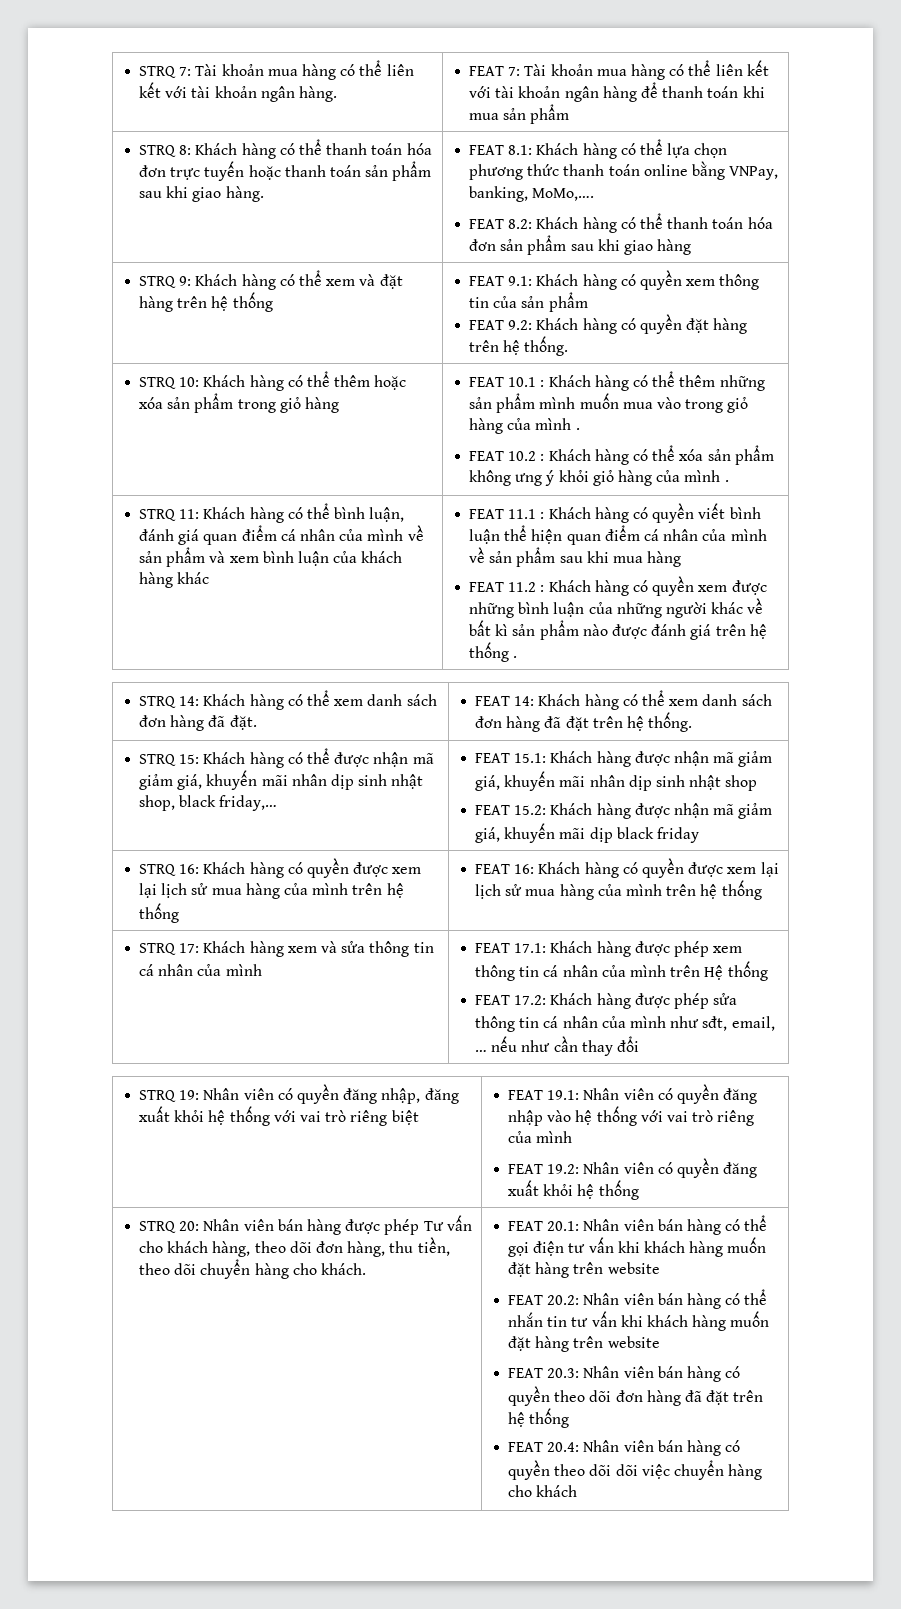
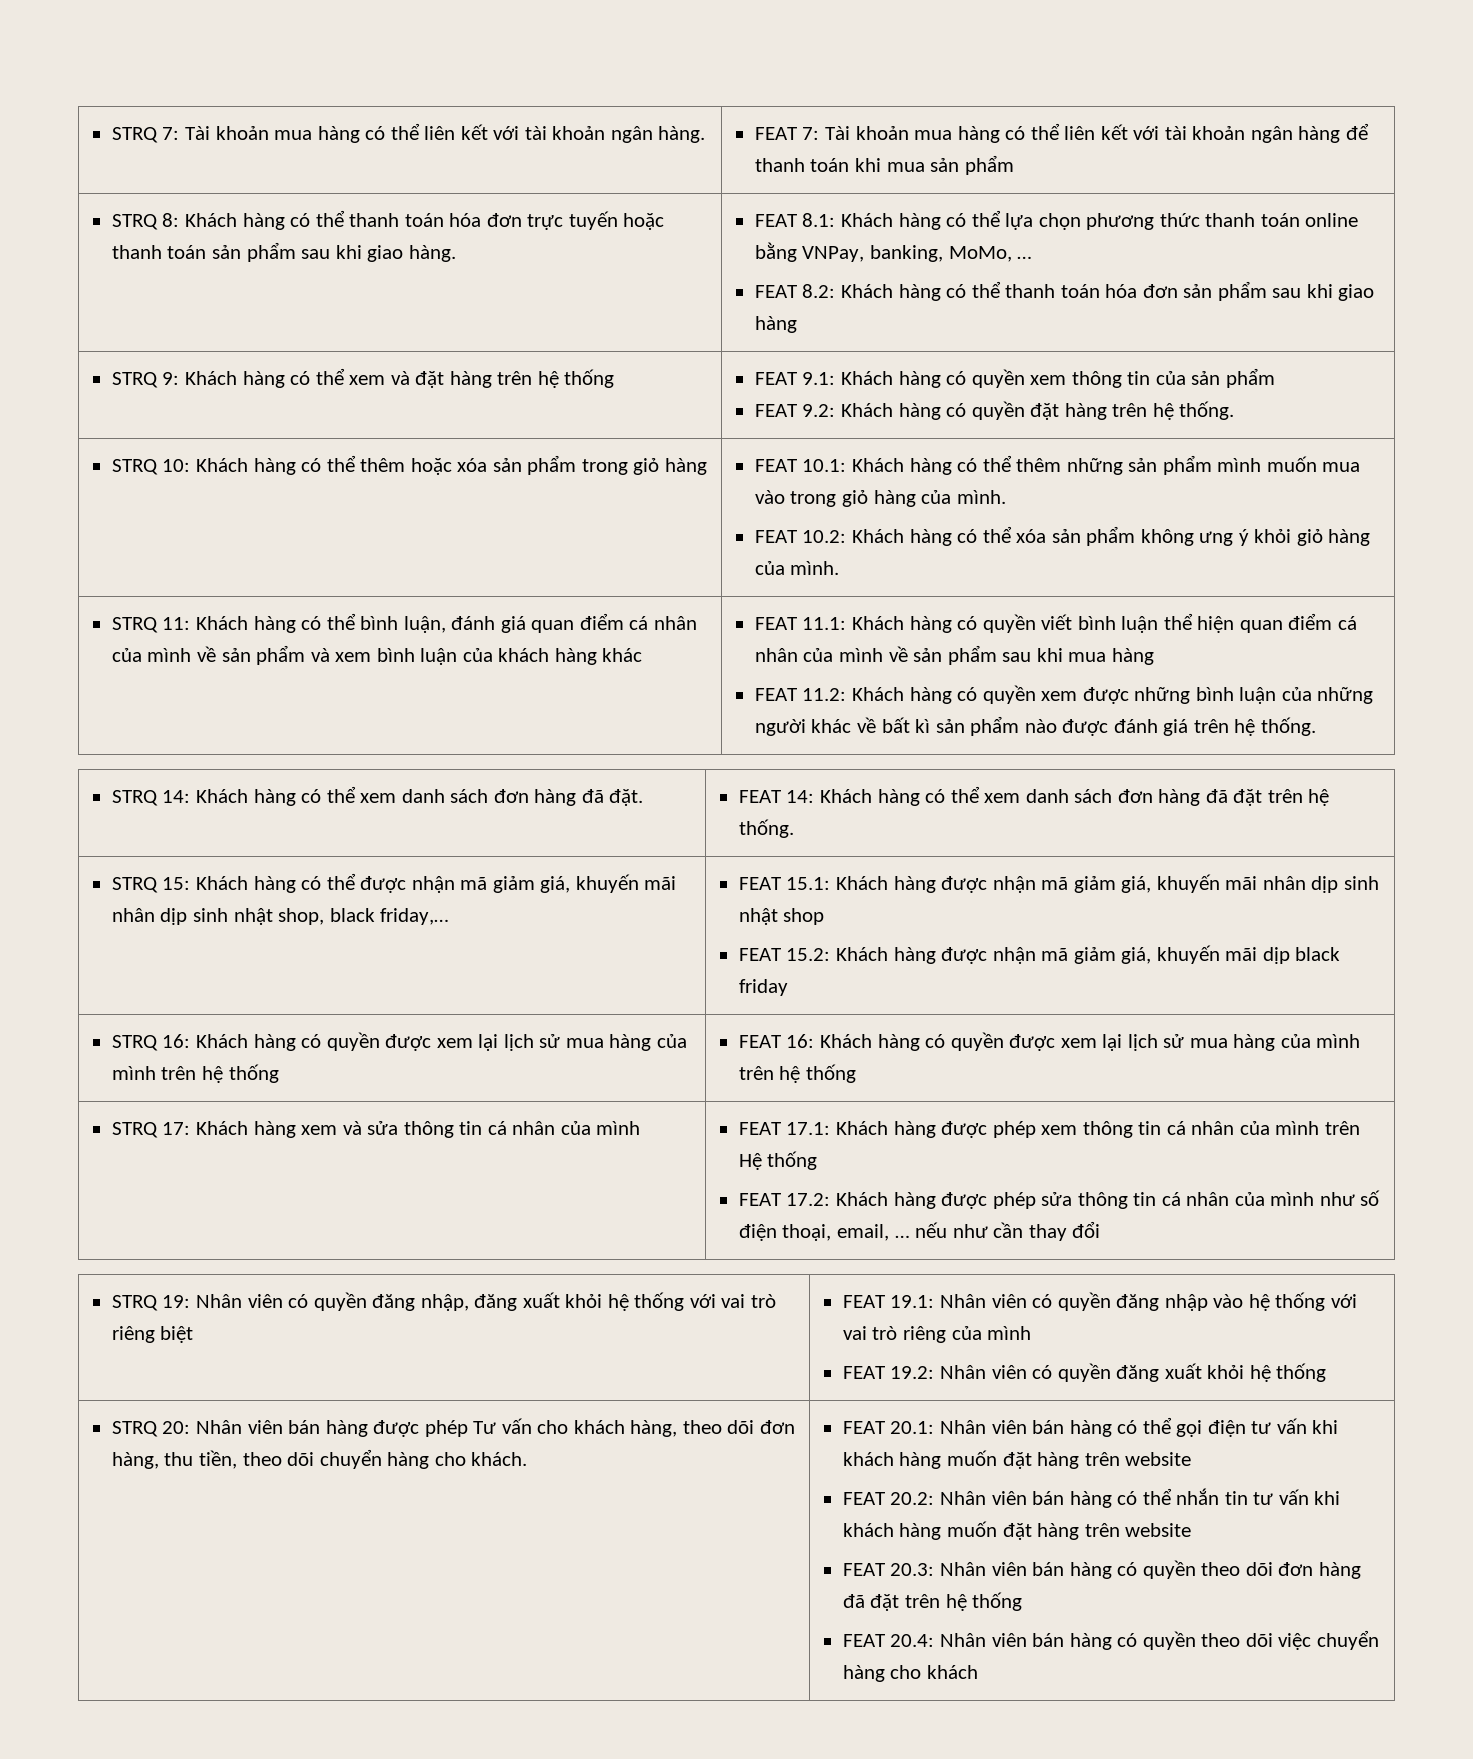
- FEAT 8.1: Khách hàng có thể lựa chọn phương thức thanh toán online bằng VNPay, banking, MoMo,….
+ FEAT 8.1: Khách hàng có thể lựa chọn phương thức thanh toán online bằng VNPay, banking, MoMo, …
- FEAT 10.1 : Khách hàng có thể thêm những sản phẩm mình muốn mua vào trong giỏ hàng của mình .
- FEAT 10.2 : Khách hàng có thể xóa sản phẩm không ưng ý khỏi giỏ hàng của mình .
+ FEAT 10.1: Khách hàng có thể thêm những sản phẩm mình muốn mua vào trong giỏ hàng của mình.
+ FEAT 10.2: Khách hàng có thể xóa sản phẩm không ưng ý khỏi giỏ hàng của mình.
- FEAT 11.1 : Khách hàng có quyền viết bình luận thể hiện quan điểm cá nhân của mình về sản phẩm sau khi mua hàng
+ FEAT 11.1: Khách hàng có quyền viết bình luận thể hiện quan điểm cá nhân của mình về sản phẩm sau khi mua hàng
- FEAT 11.2 : Khách hàng có quyền xem được những bình luận của những người khác về bất kì sản phẩm nào được đánh giá trên hệ thống .
+ FEAT 11.2: Khách hàng có quyền xem được những bình luận của những người khác về bất kì sản phẩm nào được đánh giá trên hệ thống.
- FEAT 17.2: Khách hàng được phép sửa thông tin cá nhân của mình như sđt, email, … nếu như cần thay đổi
+ FEAT 17.2: Khách hàng được phép sửa thông tin cá nhân của mình như số điện thoại, email, … nếu như cần thay đổi
- FEAT 20.4: Nhân viên bán hàng có quyền theo dõi dõi việc chuyển hàng cho khách
+ FEAT 20.4: Nhân viên bán hàng có quyền theo dõi việc chuyển hàng cho khách

